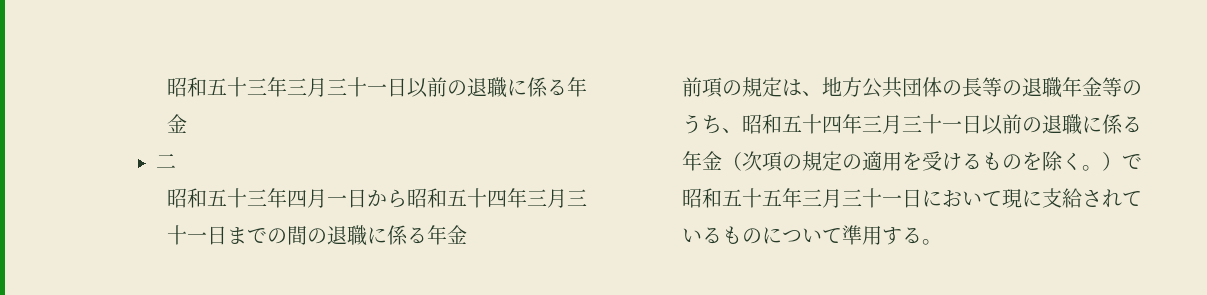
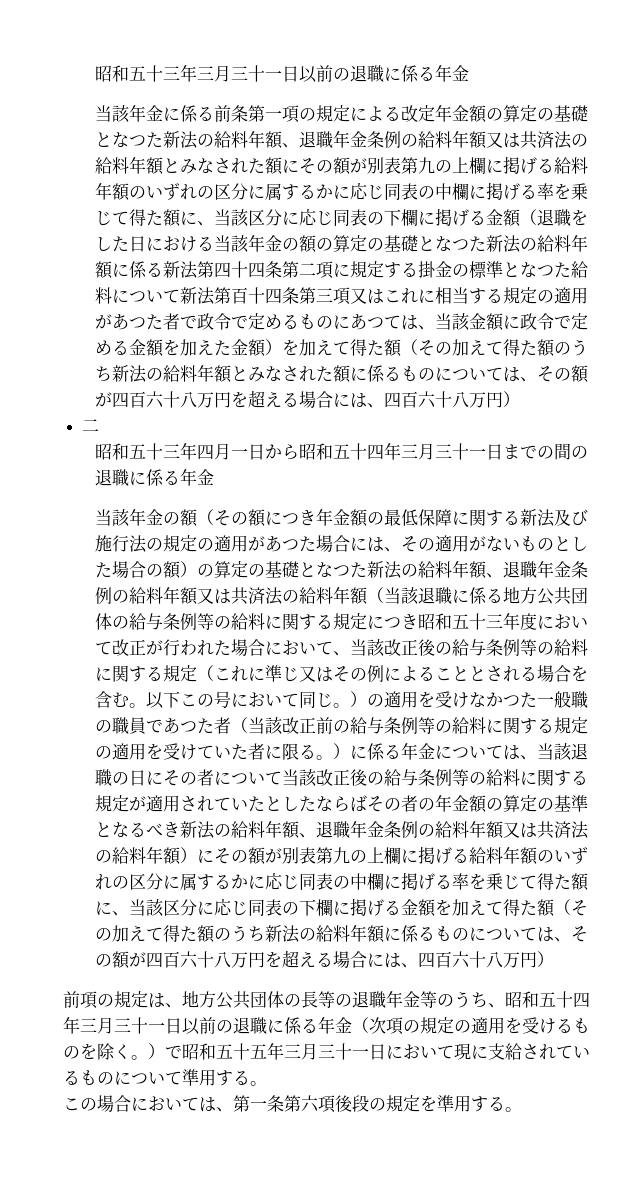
+ 当該年金に係る前条第一項の規定による改定年金額の算定の基礎となつた新法の給料年額、退職年金条例の給料年額又は共済法の給料年額とみなされた額にその額が別表第九の上欄に掲げる給料年額のいずれの区分に属するかに応じ同表の中欄に掲げる率を乗じて得た額に、当該区分に応じ同表の下欄に掲げる金額（退職をした日における当該年金の額の算定の基礎となつた新法の給料年額に係る新法第四十四条第二項に規定する掛金の標準となつた給料について新法第百十四条第三項又はこれに相当する規定の適用があつた者で政令で定めるものにあつては、当該金額に政令で定める金額を加えた金額）を加えて得た額（その加えて得た額のうち新法の給料年額とみなされた額に係るものについては、その額が四百六十八万円を超える場合には、四百六十八万円）
+ 当該年金の額（その額につき年金額の最低保障に関する新法及び施行法の規定の適用があつた場合には、その適用がないものとした場合の額）の算定の基礎となつた新法の給料年額、退職年金条例の給料年額又は共済法の給料年額（当該退職に係る地方公共団体の給与条例等の給料に関する規定につき昭和五十三年度において改正が行われた場合において、当該改正後の給与条例等の給料に関する規定（これに準じ又はその例によることとされる場合を含む。以下この号において同じ。）の適用を受けなかつた一般職の職員であつた者（当該改正前の給与条例等の給料に関する規定の適用を受けていた者に限る。）に係る年金については、当該退職の日にその者について当該改正後の給与条例等の給料に関する規定が適用されていたとしたならばその者の年金額の算定の基準となるべき新法の給料年額、退職年金条例の給料年額又は共済法の給料年額）にその額が別表第九の上欄に掲げる給料年額のいずれの区分に属するかに応じ同表の中欄に掲げる率を乗じて得た額に、当該区分に応じ同表の下欄に掲げる金額を加えて得た額（その加えて得た額のうち新法の給料年額に係るものについては、その額が四百六十八万円を超える場合には、四百六十八万円）
+ この場合においては、第一条第六項後段の規定を準用する。

